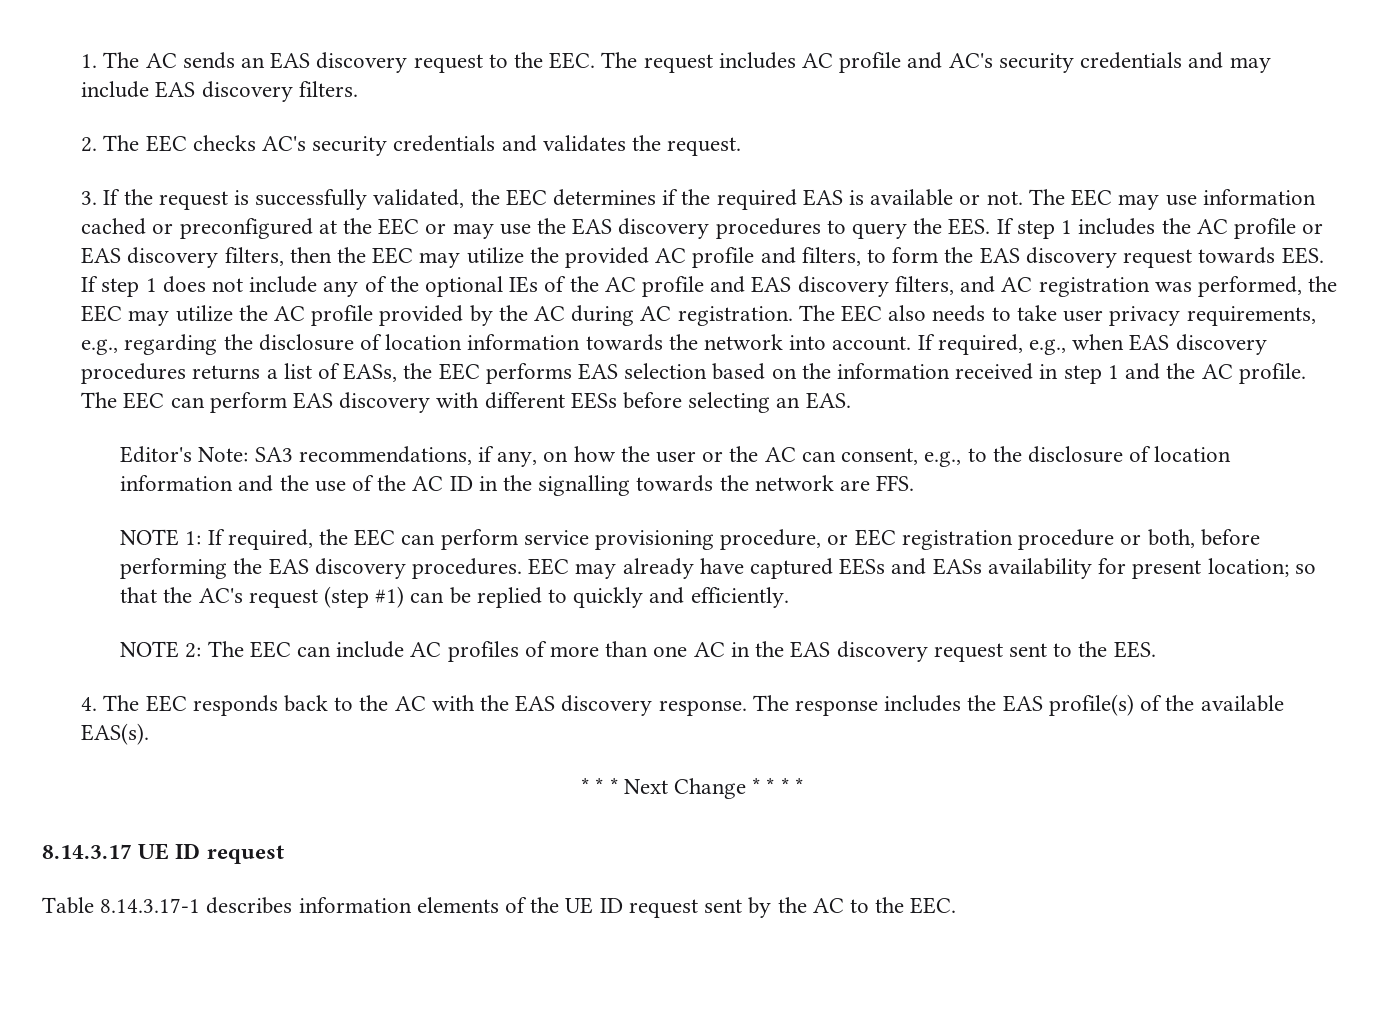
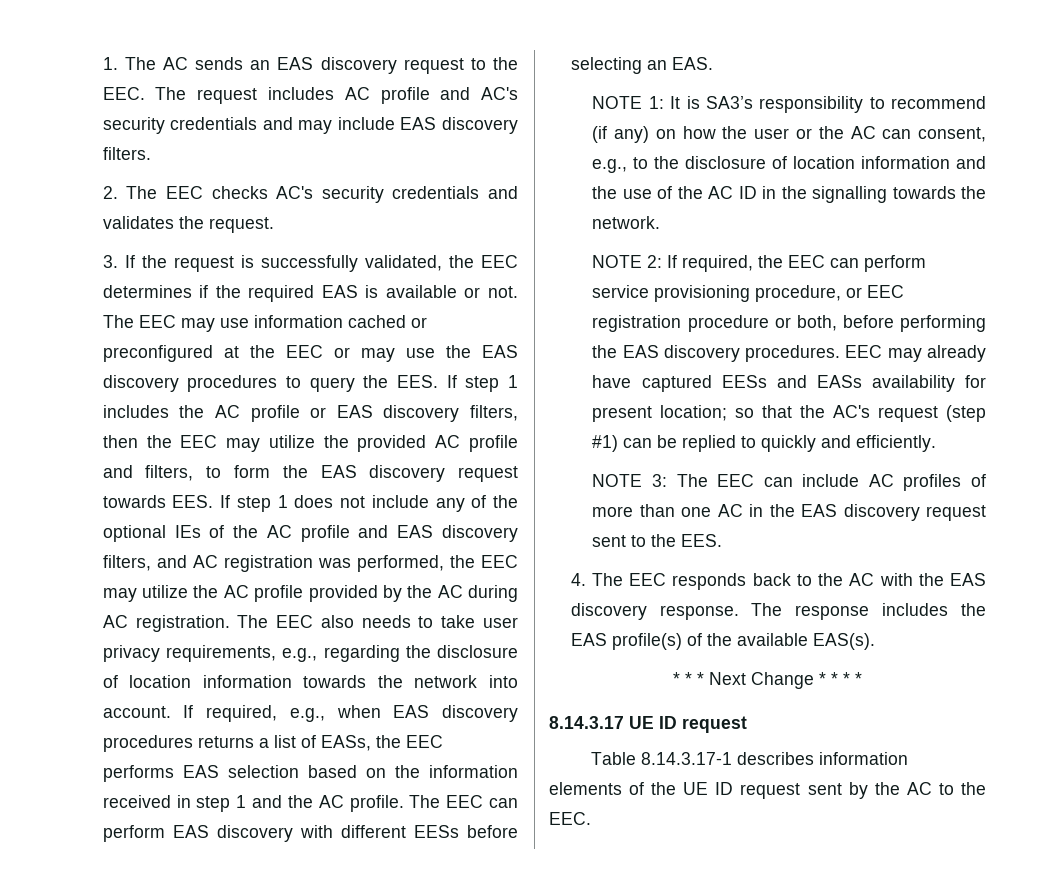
- Editor's Note: SA3 recommendations, if any, on how the user or the AC can consent, e.g., to the disclosure of location information and the use of the AC ID in the signalling towards the network are FFS.
- NOTE 1: If required, the EEC can perform service provisioning procedure, or EEC registration procedure or both, before performing the EAS discovery procedures.
+ NOTE 1: It is SA3’s responsibility to recommend (if any) on how the user or the AC can consent, e.g., to the disclosure of location information and the use of the AC ID in the signalling towards the network.
+ NOTE 2: If required, the EEC can perform service provisioning procedure, or EEC registration procedure or both, before performing the EAS discovery procedures.
- NOTE 2: The EEC can include AC profiles of more than one AC in the EAS discovery request sent to the EES.
+ NOTE 3: The EEC can include AC profiles of more than one AC in the EAS discovery request sent to the EES.

